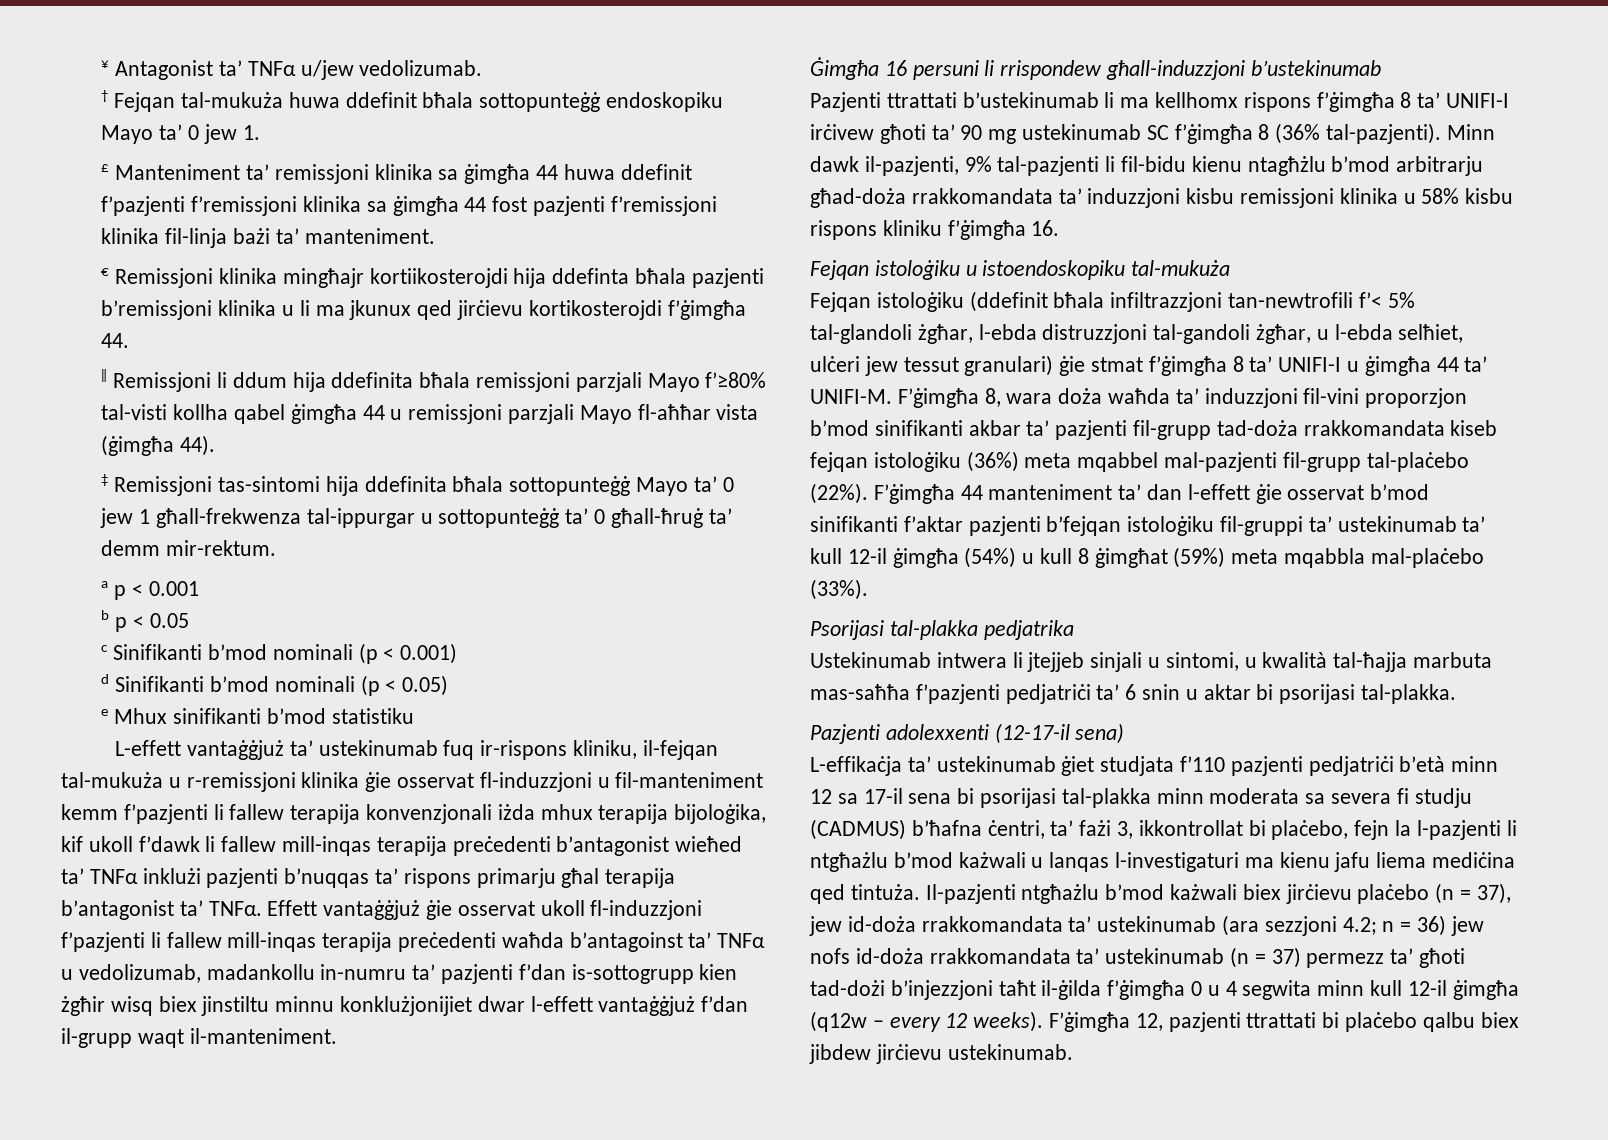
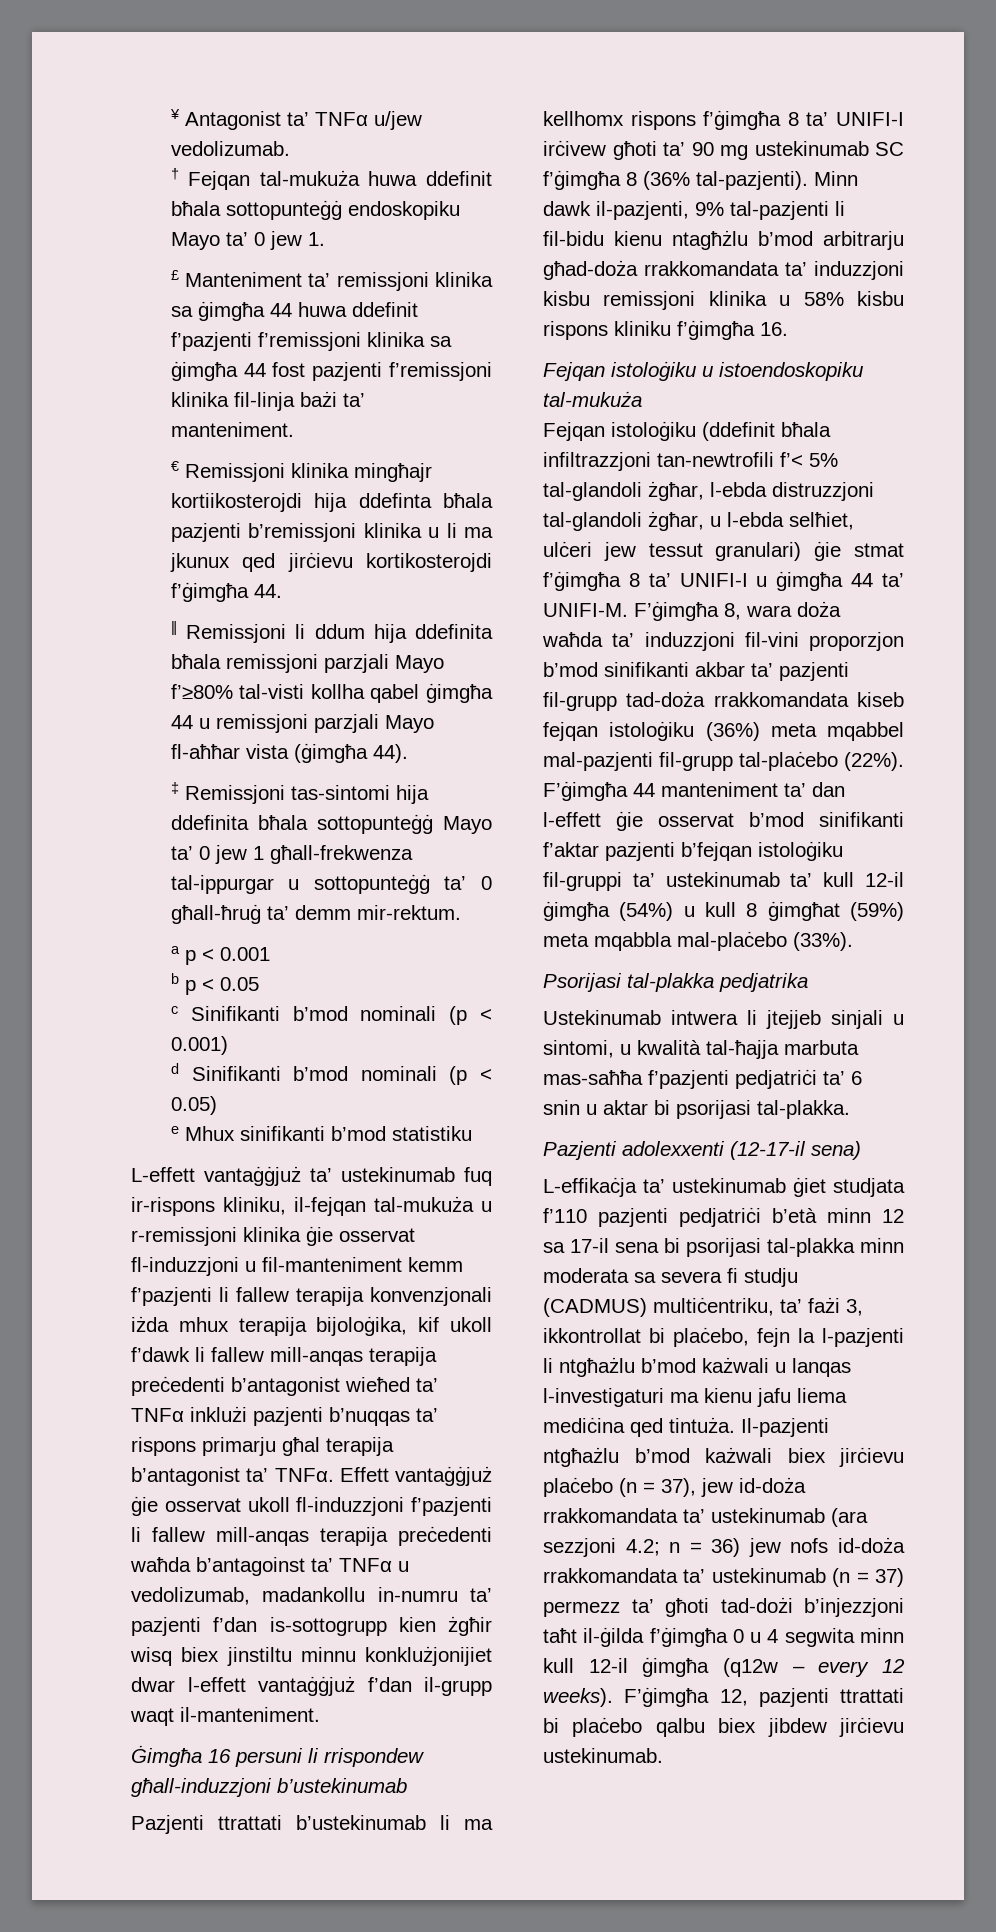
- L-effett vantaġġjuż ta’ ustekinumab fuq ir-rispons kliniku, il-fejqan tal-mukuża u r-remissjoni klinika ġie osservat fl-induzzjoni u fil-manteniment kemm f’pazjenti li fallew terapija konvenzjonali iżda mhux terapija bijoloġika, kif ukoll f’dawk li fallew mill-inqas terapija preċedenti b’antagonist wieħed ta’ TNFα inklużi pazjenti b’nuqqas ta’ rispons primarju għal terapija b’antagonist ta’ TNFα.
+ L-effett vantaġġjuż ta’ ustekinumab fuq ir-rispons kliniku, il-fejqan tal-mukuża u r-remissjoni klinika ġie osservat fl-induzzjoni u fil-manteniment kemm f’pazjenti li fallew terapija konvenzjonali iżda mhux terapija bijoloġika, kif ukoll f’dawk li fallew mill-anqas terapija preċedenti b’antagonist wieħed ta’ TNFα inklużi pazjenti b’nuqqas ta’ rispons primarju għal terapija b’antagonist ta’ TNFα.
- Effett vantaġġjuż ġie osservat ukoll fl-induzzjoni f’pazjenti li fallew mill-inqas terapija preċedenti waħda b’antagoinst ta’ TNFα u vedolizumab, madankollu in-numru ta’ pazjenti f’dan is-sottogrupp kien żgħir wisq biex jinstiltu minnu konklużjonijiet dwar l-effett vantaġġjuż f’dan il-grupp waqt il-manteniment.
+ Effett vantaġġjuż ġie osservat ukoll fl-induzzjoni f’pazjenti li fallew mill-anqas terapija preċedenti waħda b’antagoinst ta’ TNFα u vedolizumab, madankollu in-numru ta’ pazjenti f’dan is-sottogrupp kien żgħir wisq biex jinstiltu minnu konklużjonijiet dwar l-effett vantaġġjuż f’dan il-grupp waqt il-manteniment.
- Fejqan istoloġiku (ddefinit bħala infiltrazzjoni tan-newtrofili f’< 5% tal-glandoli żgħar, l-ebda distruzzjoni tal-gandoli żgħar, u l-ebda selħiet, ulċeri jew tessut granulari) ġie stmat f’ġimgħa 8 ta’ UNIFI-I u ġimgħa 44 ta’ UNIFI-M.
+ Fejqan istoloġiku (ddefinit bħala infiltrazzjoni tan-newtrofili f’< 5% tal-glandoli żgħar, l-ebda distruzzjoni tal-glandoli żgħar, u l-ebda selħiet, ulċeri jew tessut granulari) ġie stmat f’ġimgħa 8 ta’ UNIFI-I u ġimgħa 44 ta’ UNIFI-M.
- L-effikaċja ta’ ustekinumab ġiet studjata f’110 pazjenti pedjatriċi b’età minn 12 sa 17-il sena bi psorijasi tal-plakka minn moderata sa severa fi studju (CADMUS) b’ħafna ċentri, ta’ fażi 3, ikkontrollat bi plaċebo, fejn la l-pazjenti li ntgħażlu b’mod każwali u lanqas l-investigaturi ma kienu jafu liema mediċina qed tintuża.
+ L-effikaċja ta’ ustekinumab ġiet studjata f’110 pazjenti pedjatriċi b’età minn 12 sa 17-il sena bi psorijasi tal-plakka minn moderata sa severa fi studju (CADMUS) multiċentriku, ta’ fażi 3, ikkontrollat bi plaċebo, fejn la l-pazjenti li ntgħażlu b’mod każwali u lanqas l-investigaturi ma kienu jafu liema mediċina qed tintuża.

